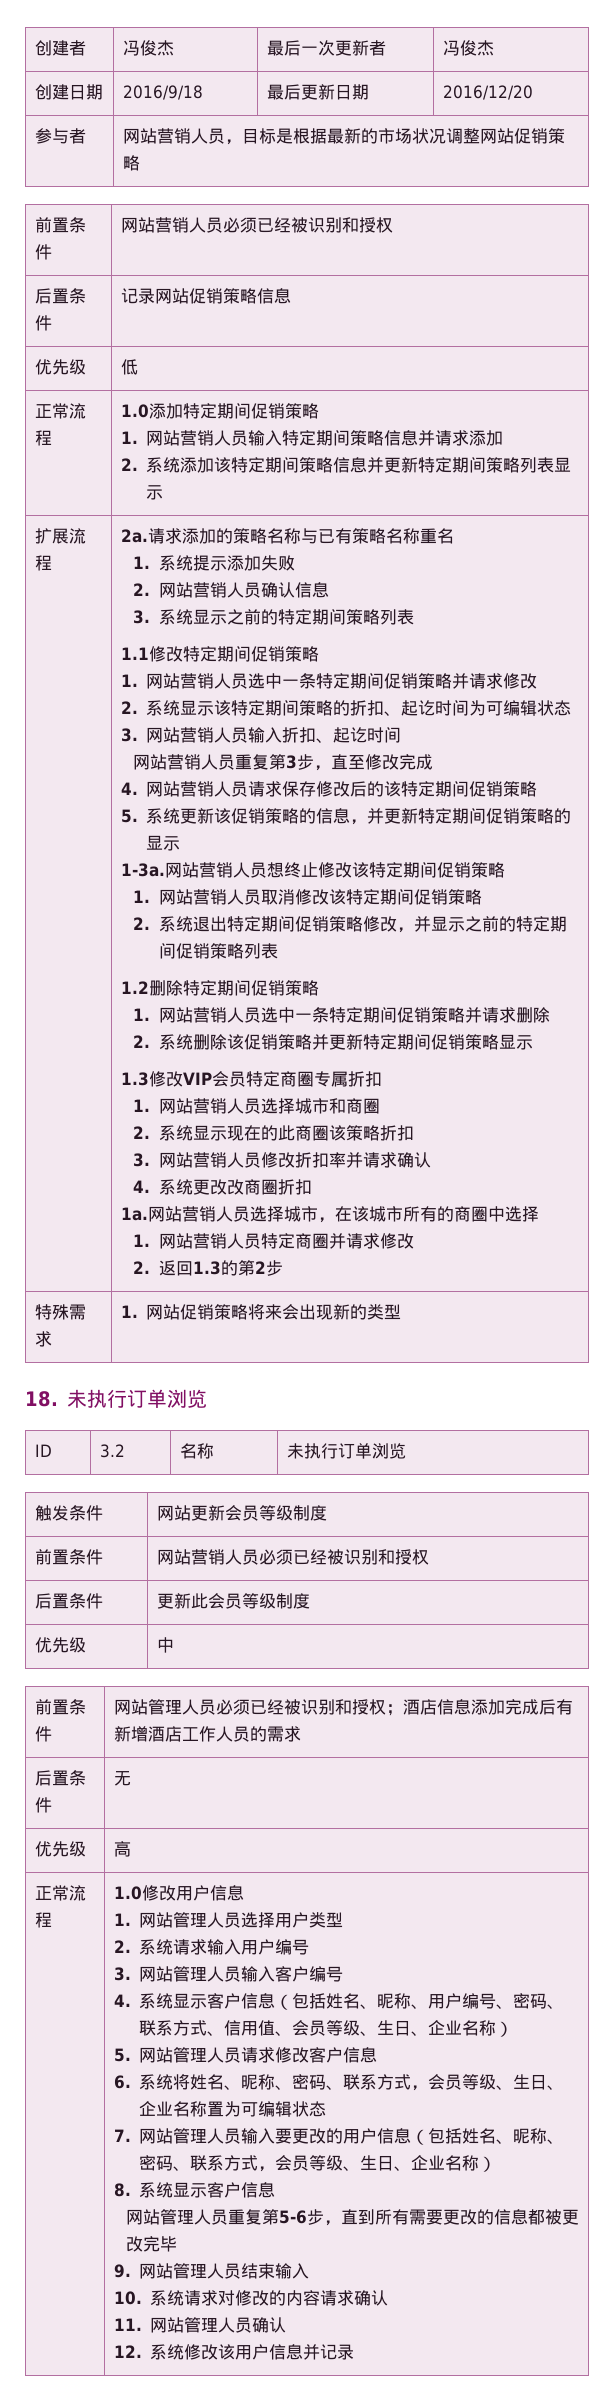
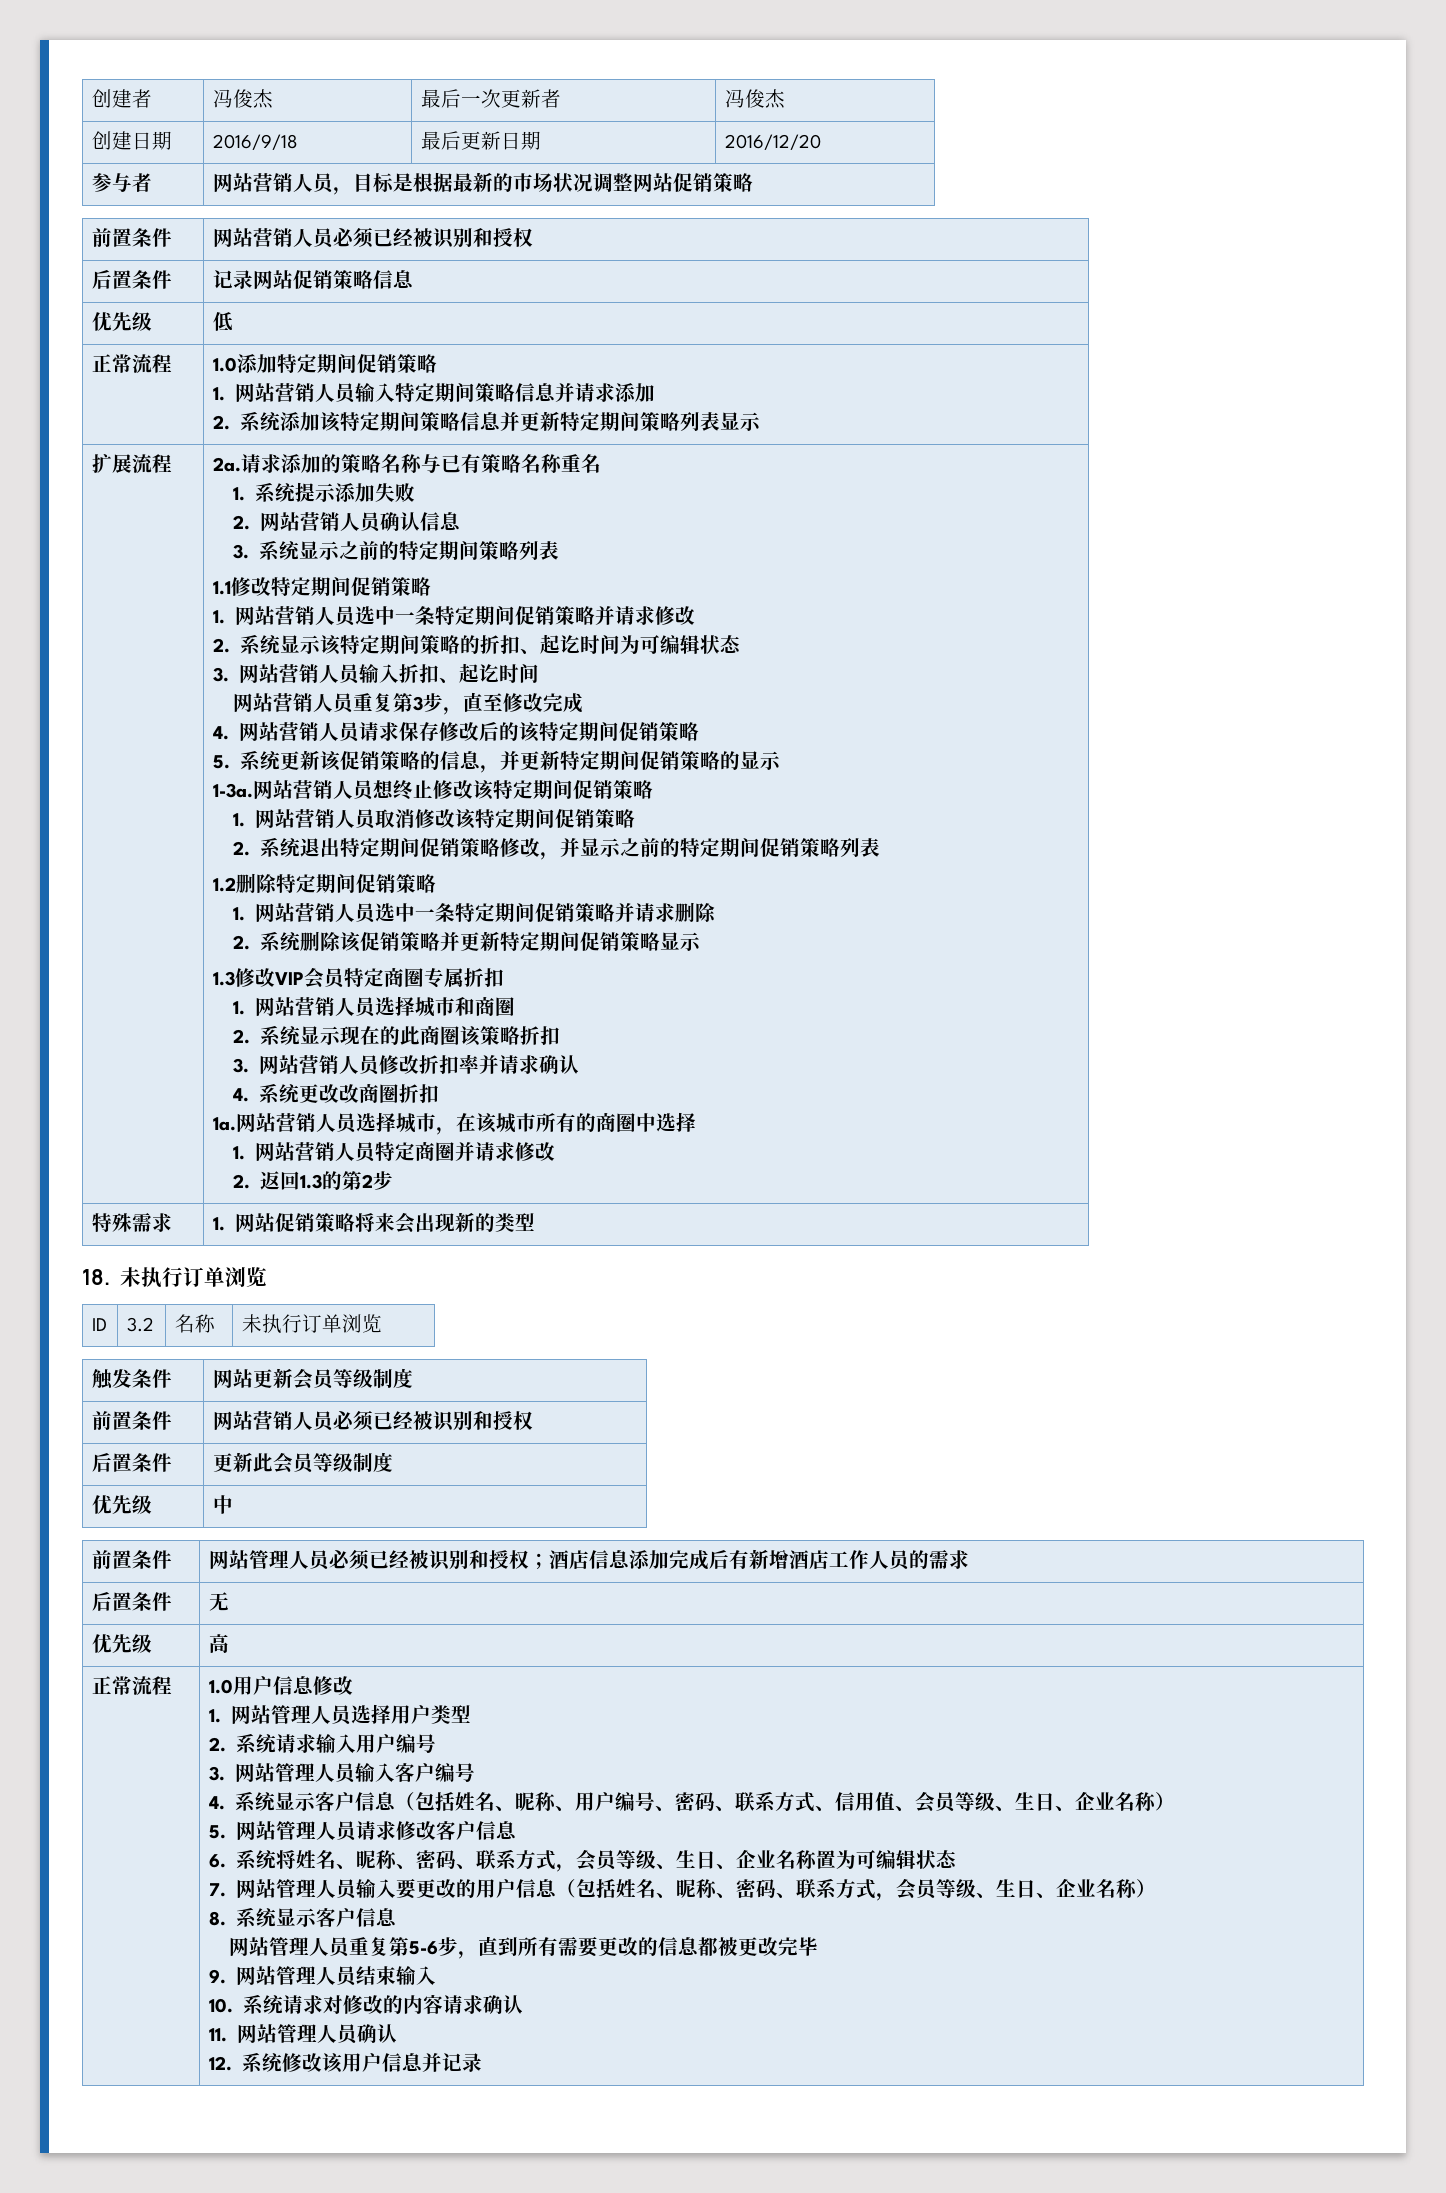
- 1.0修改用户信息
+ 1.0用户信息修改

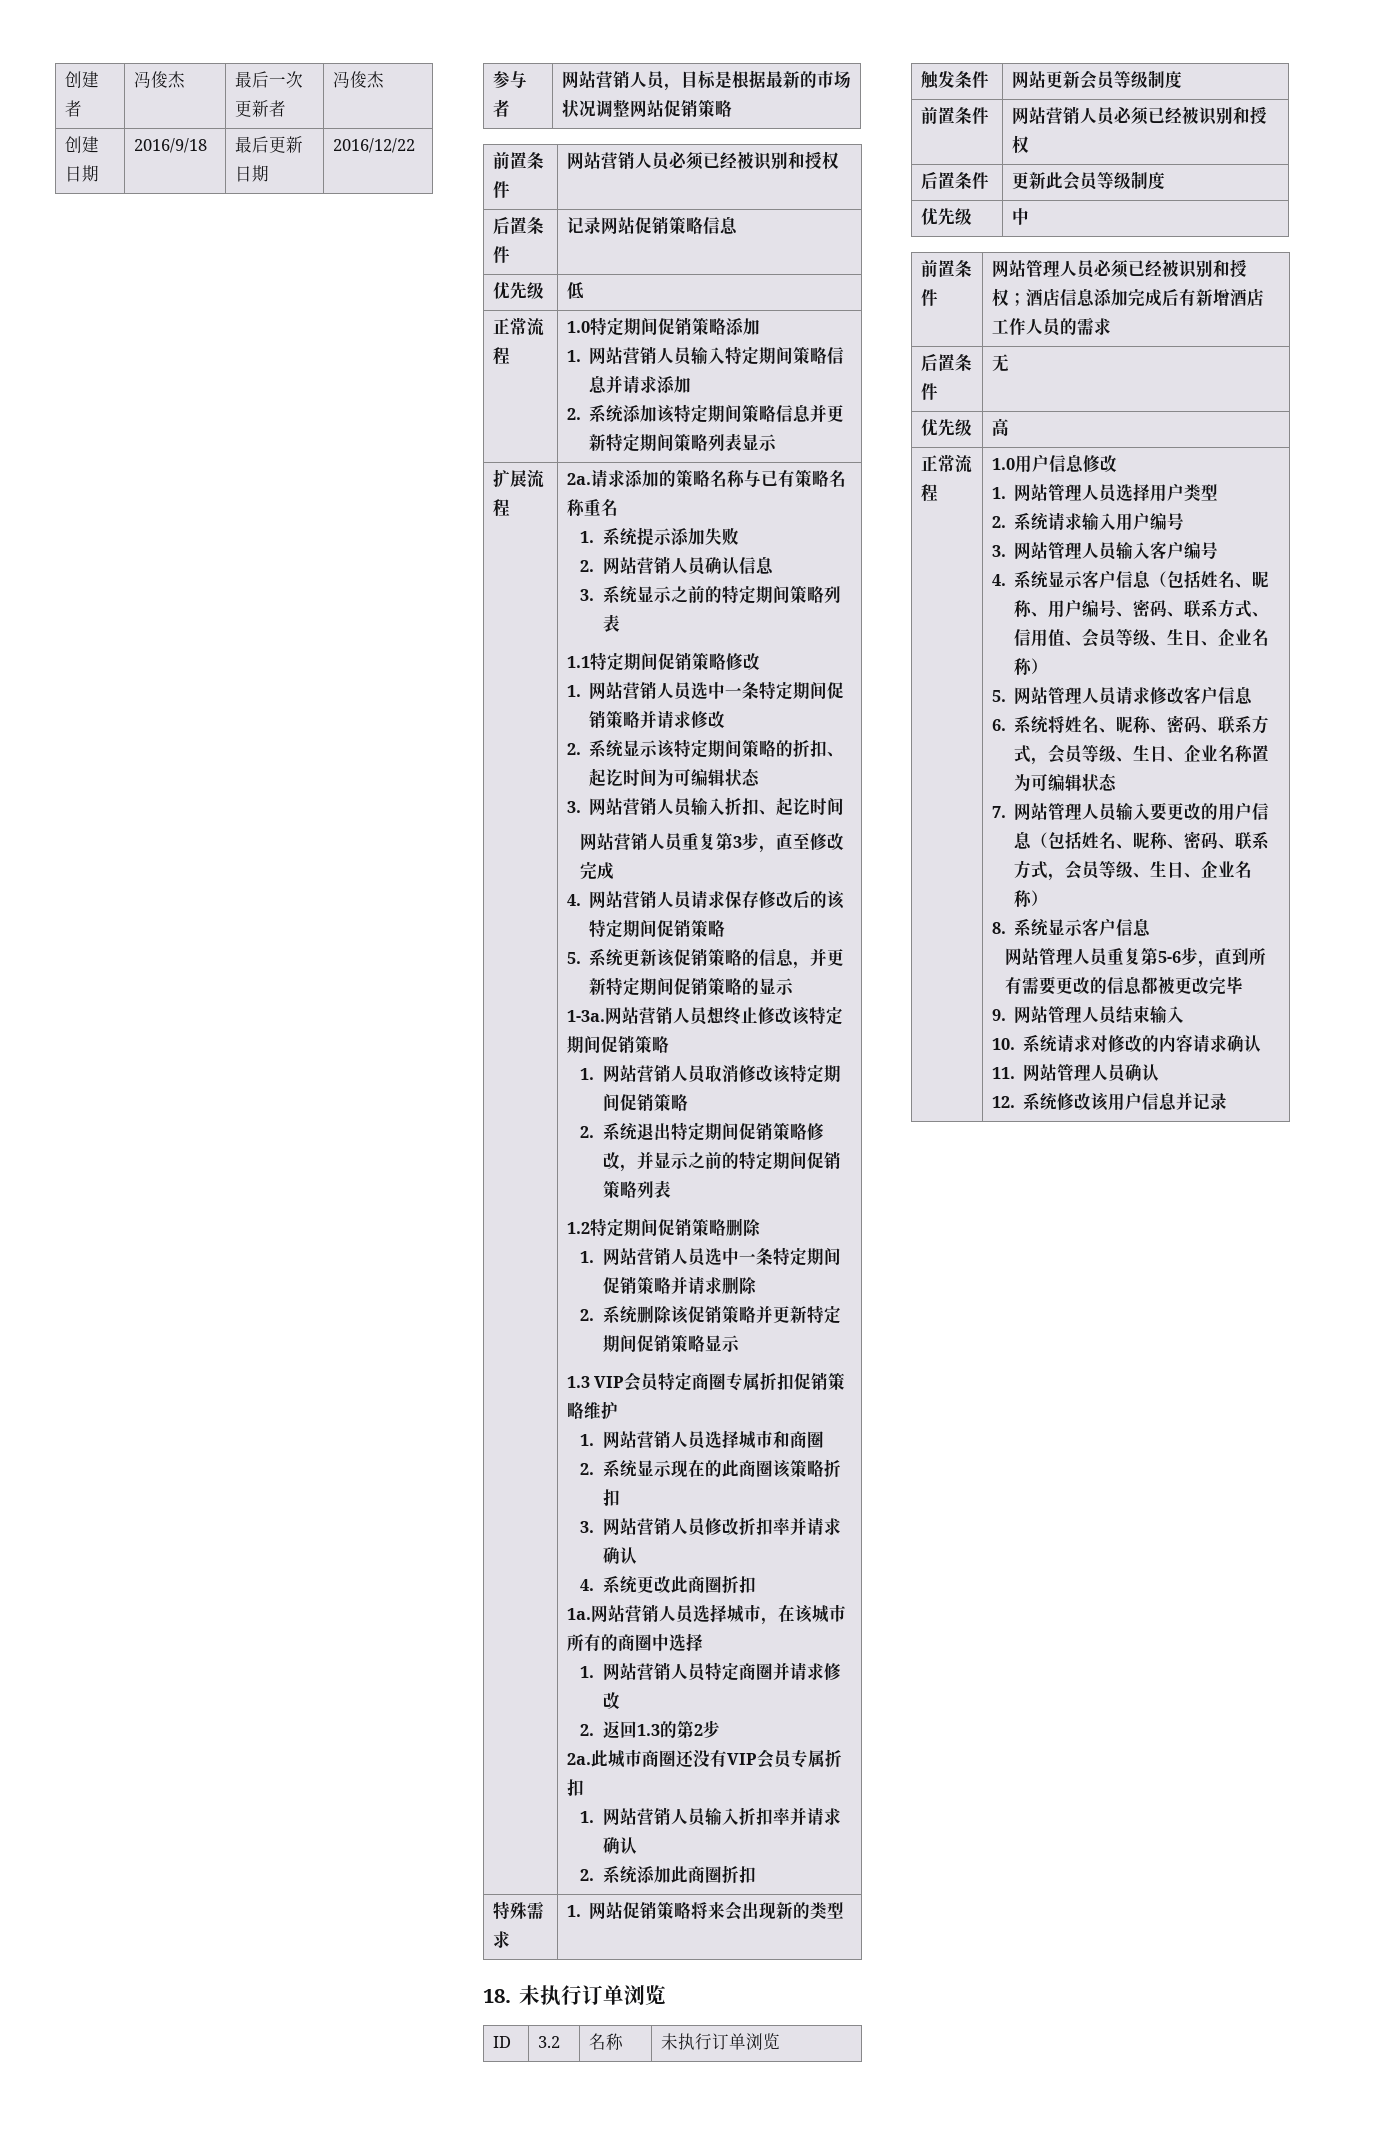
- 创建日期 | 2016/9/18 | 最后更新日期 | 2016/12/20
+ 创建日期 | 2016/9/18 | 最后更新日期 | 2016/12/22
- 正常流程 | 1.0添加特定期间促销策略
+ 正常流程 | 1.0特定期间促销策略添加
- 1.1修改特定期间促销策略
+ 1.1特定期间促销策略修改
- 1.2删除特定期间促销策略
+ 1.2特定期间促销策略删除
- 1.3修改VIP会员特定商圈专属折扣
+ 1.3 VIP会员特定商圈专属折扣促销策略维护
- 4.系统更改改商圈折扣
+ 4.系统更改此商圈折扣
+ 2a.此城市商圈还没有VIP会员专属折扣
+ 1.网站营销人员输入折扣率并请求确认
+ 2.系统添加此商圈折扣

